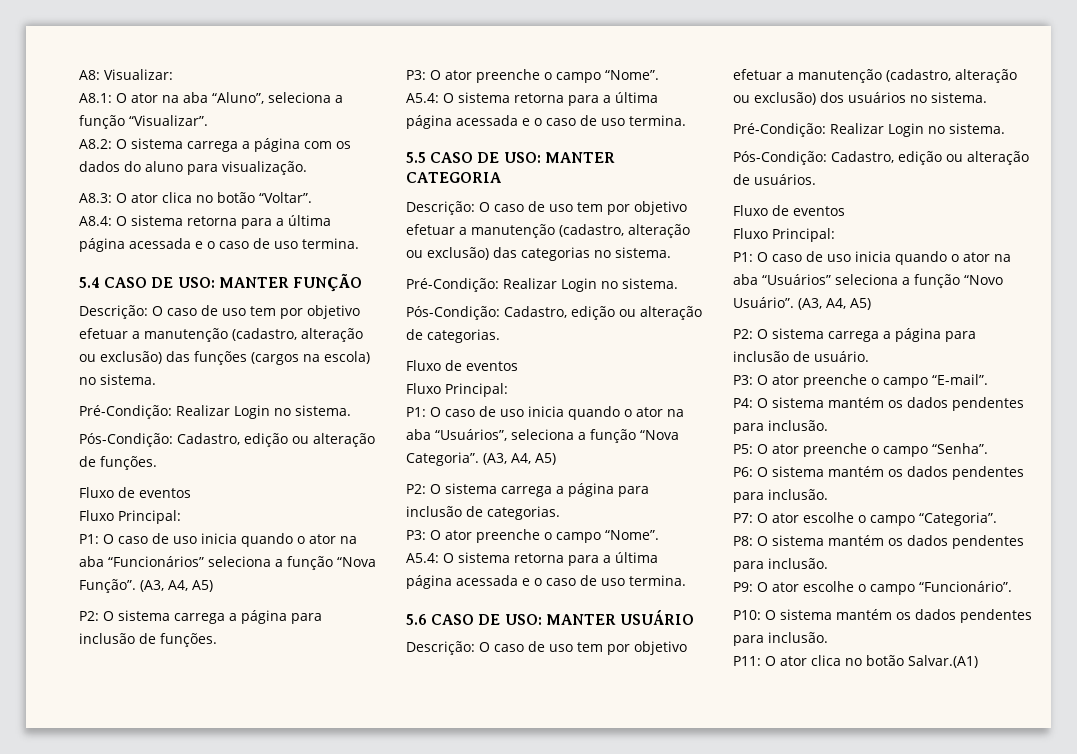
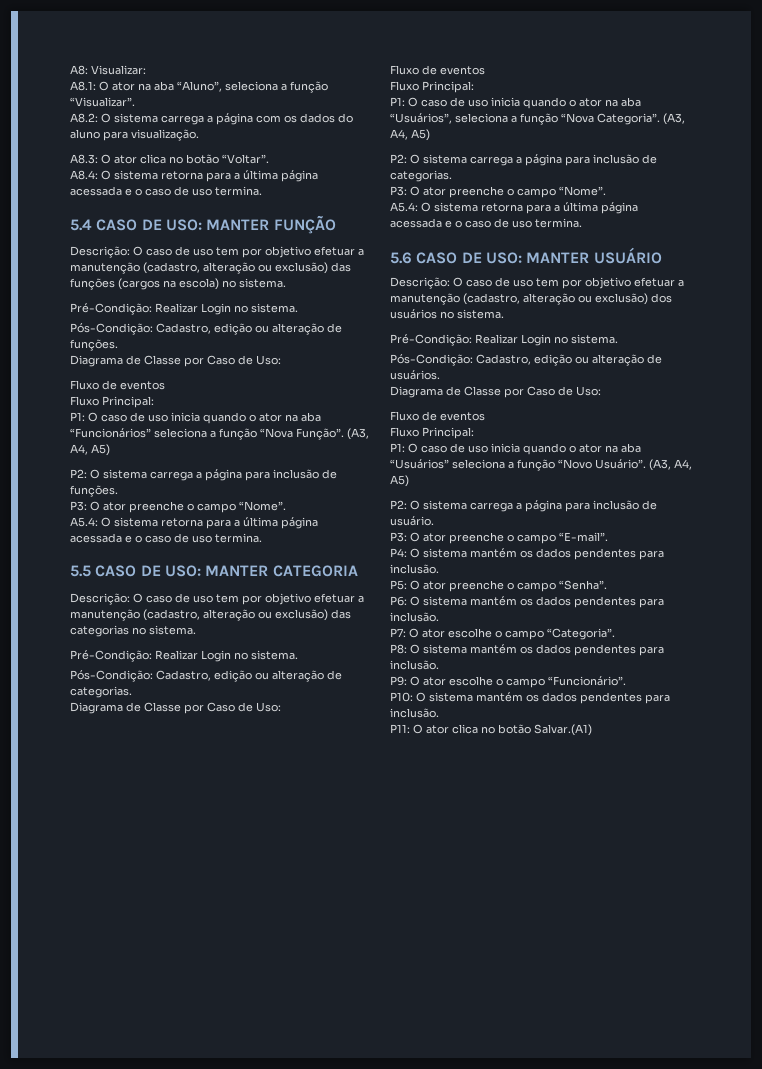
  Pós-Condição: Cadastro, edição ou alteração de funções.
+ Diagrama de Classe por Caso de Uso:
  Pós-Condição: Cadastro, edição ou alteração de categorias.
+ Diagrama de Classe por Caso de Uso:
  Pós-Condição: Cadastro, edição ou alteração de usuários.
+ Diagrama de Classe por Caso de Uso:

